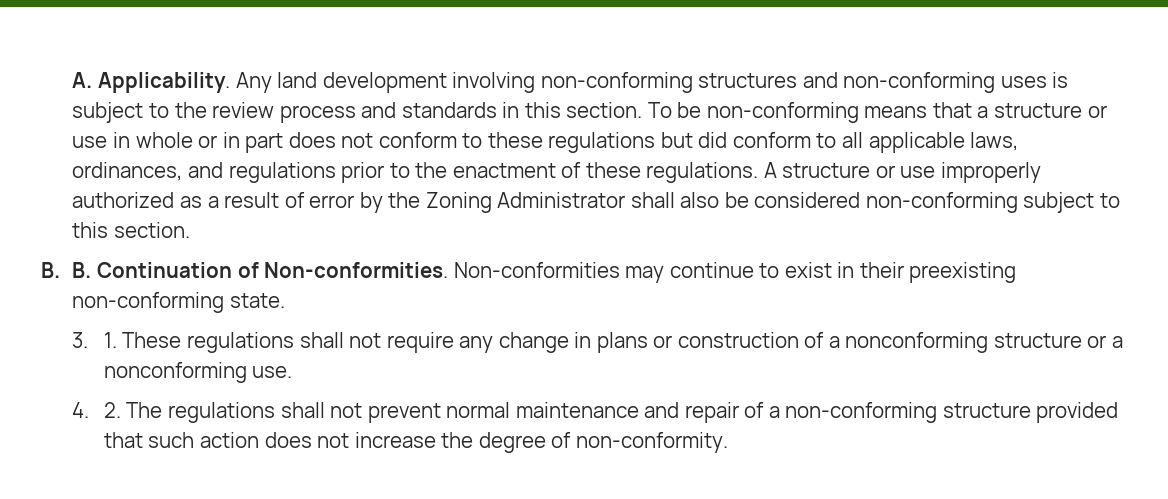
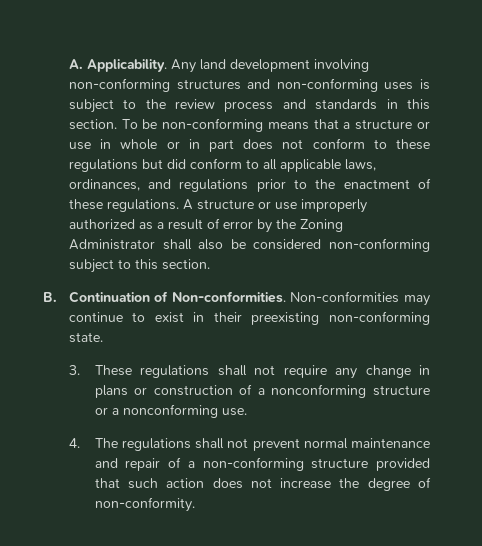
- B. B. Continuation of Non-conformities.
+ B. Continuation of Non-conformities.
- 3. 1. These regulations shall not require any change in plans or construction of a nonconforming structure or a nonconforming use.
+ 3. These regulations shall not require any change in plans or construction of a nonconforming structure or a nonconforming use.
- 4. 2. The regulations shall not prevent normal maintenance and repair of a non-conforming structure provided that such action does not increase the degree of non-conformity.
+ 4. The regulations shall not prevent normal maintenance and repair of a non-conforming structure provided that such action does not increase the degree of non-conformity.

